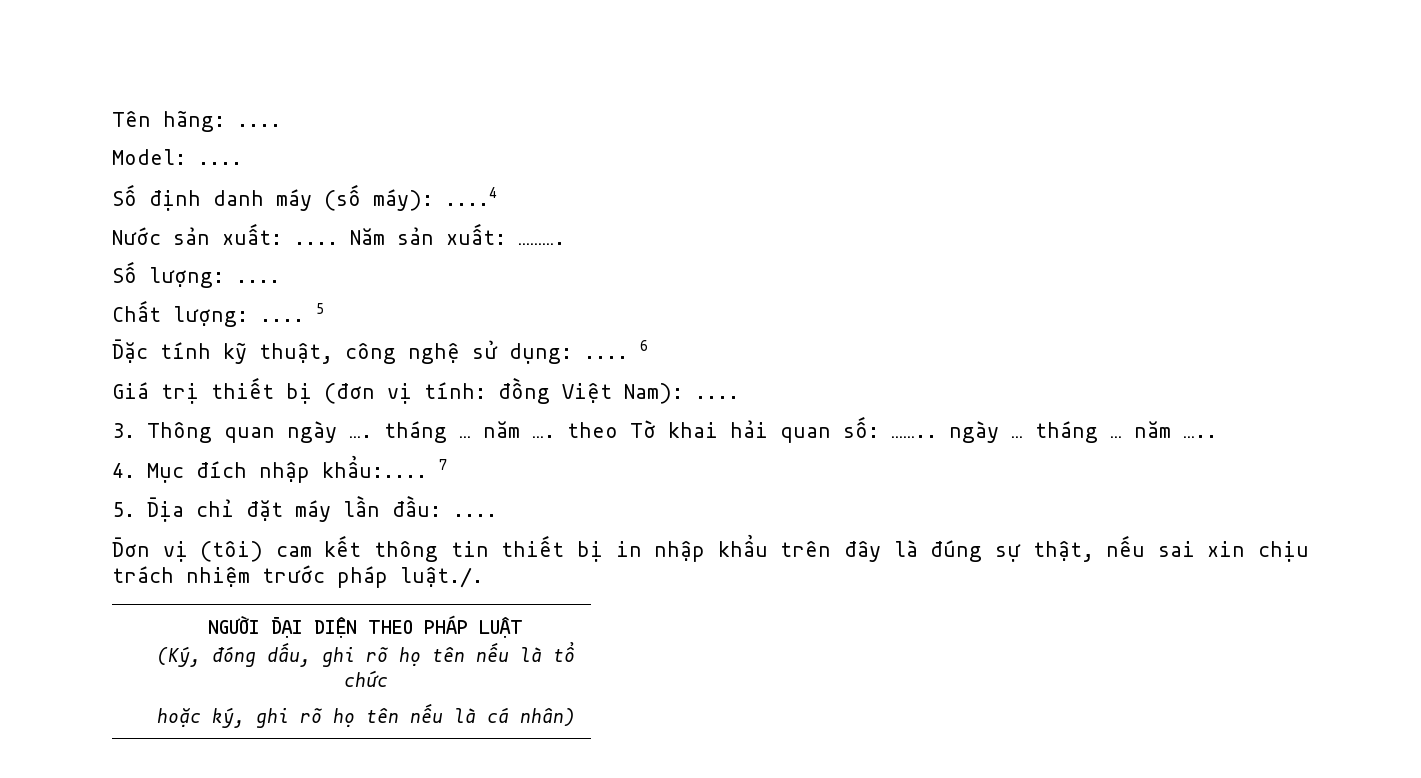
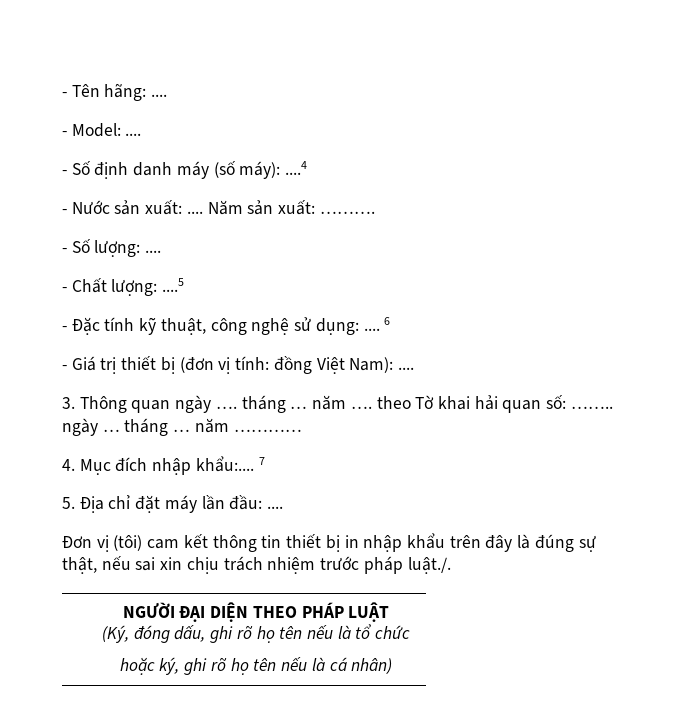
- Tên hãng: ....
+ - Tên hãng: ....
- Model: ....
+ - Model: ....
- Số định danh máy (số máy): ....4
+ - Số định danh máy (số máy): ....4
- Nước sản xuất: ....
+ - Nước sản xuất: ....
- Số lượng: ....
+ - Số lượng: ....
- Chất lượng: .... 5
- Đặc tính kỹ thuật, công nghệ sử dụng: ....
+ - Chất lượng: ....5
+ - Đặc tính kỹ thuật, công nghệ sử dụng: ....
- Giá trị thiết bị (đơn vị tính: đồng Việt Nam): ....
+ - Giá trị thiết bị (đơn vị tính: đồng Việt Nam): ....
- 3. Thông quan ngày …. tháng … năm …. theo Tờ khai hải quan số: …….. ngày … tháng … năm …..
+ 3. Thông quan ngày …. tháng … năm …. theo Tờ khai hải quan số: …….. ngày … tháng … năm …………

